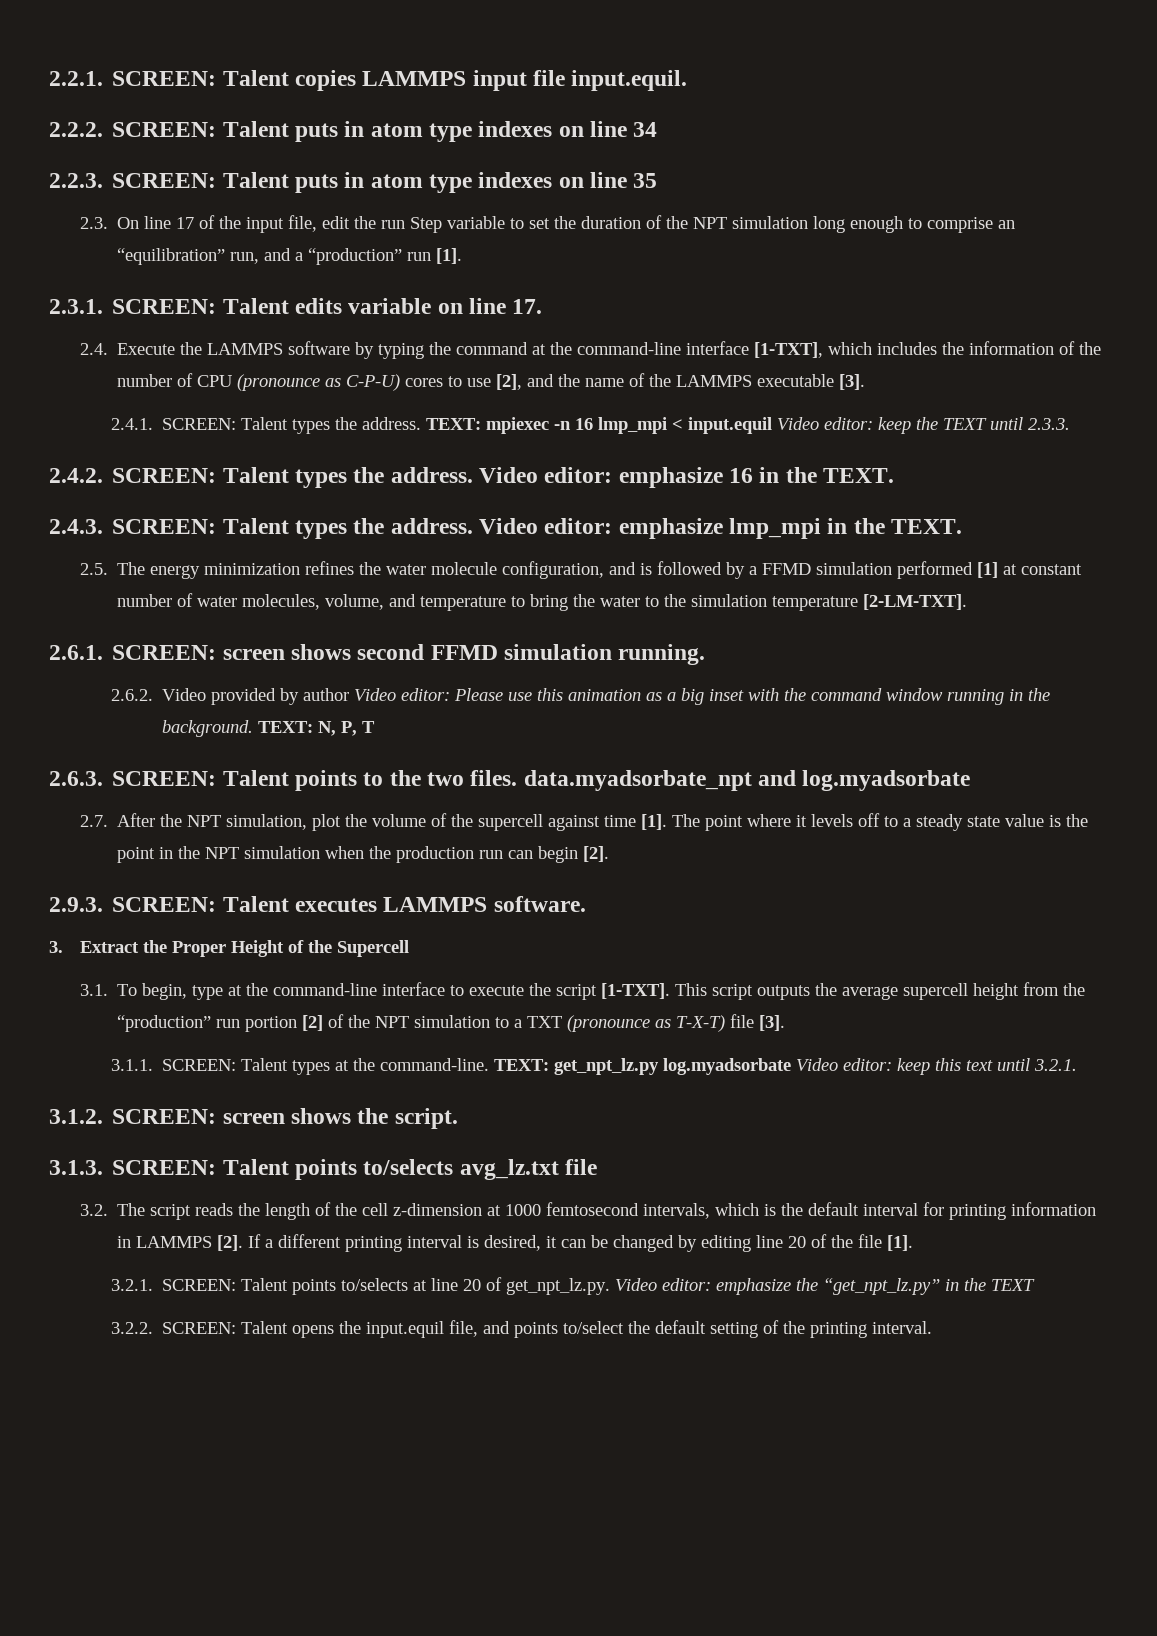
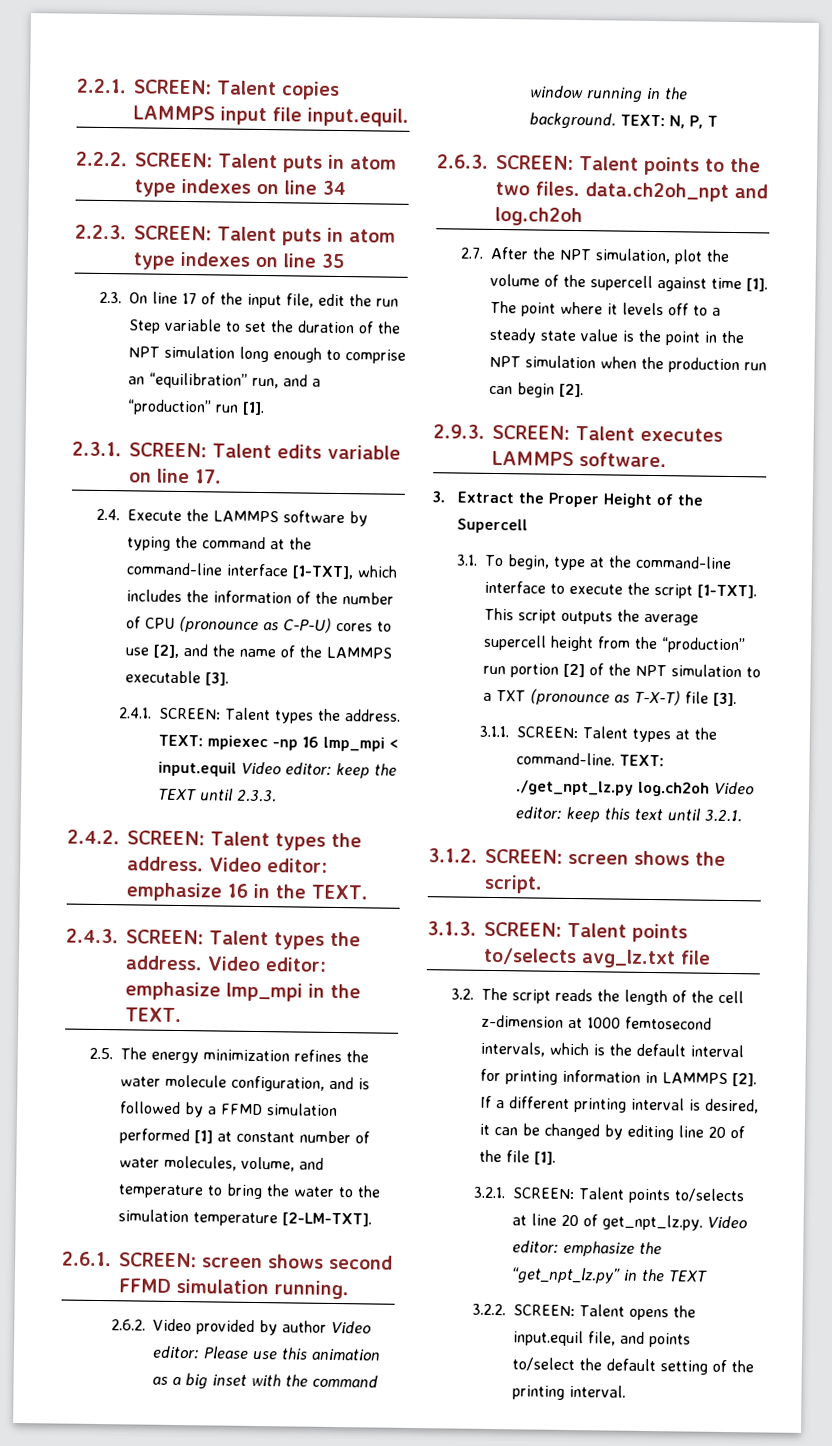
- TEXT: mpiexec -n 16 lmp_mpi < input.equil Video editor: keep the TEXT until 2.3.3.
+ TEXT: mpiexec -np 16 lmp_mpi < input.equil Video editor: keep the TEXT until 2.3.3.
- 2.6.3. SCREEN: Talent points to the two files. data.myadsorbate_npt and log.myadsorbate
+ 2.6.3. SCREEN: Talent points to the two files. data.ch2oh_npt and log.ch2oh
- TEXT: get_npt_lz.py log.myadsorbate Video editor: keep this text until 3.2.1.
+ TEXT: ./get_npt_lz.py log.ch2oh Video editor: keep this text until 3.2.1.

